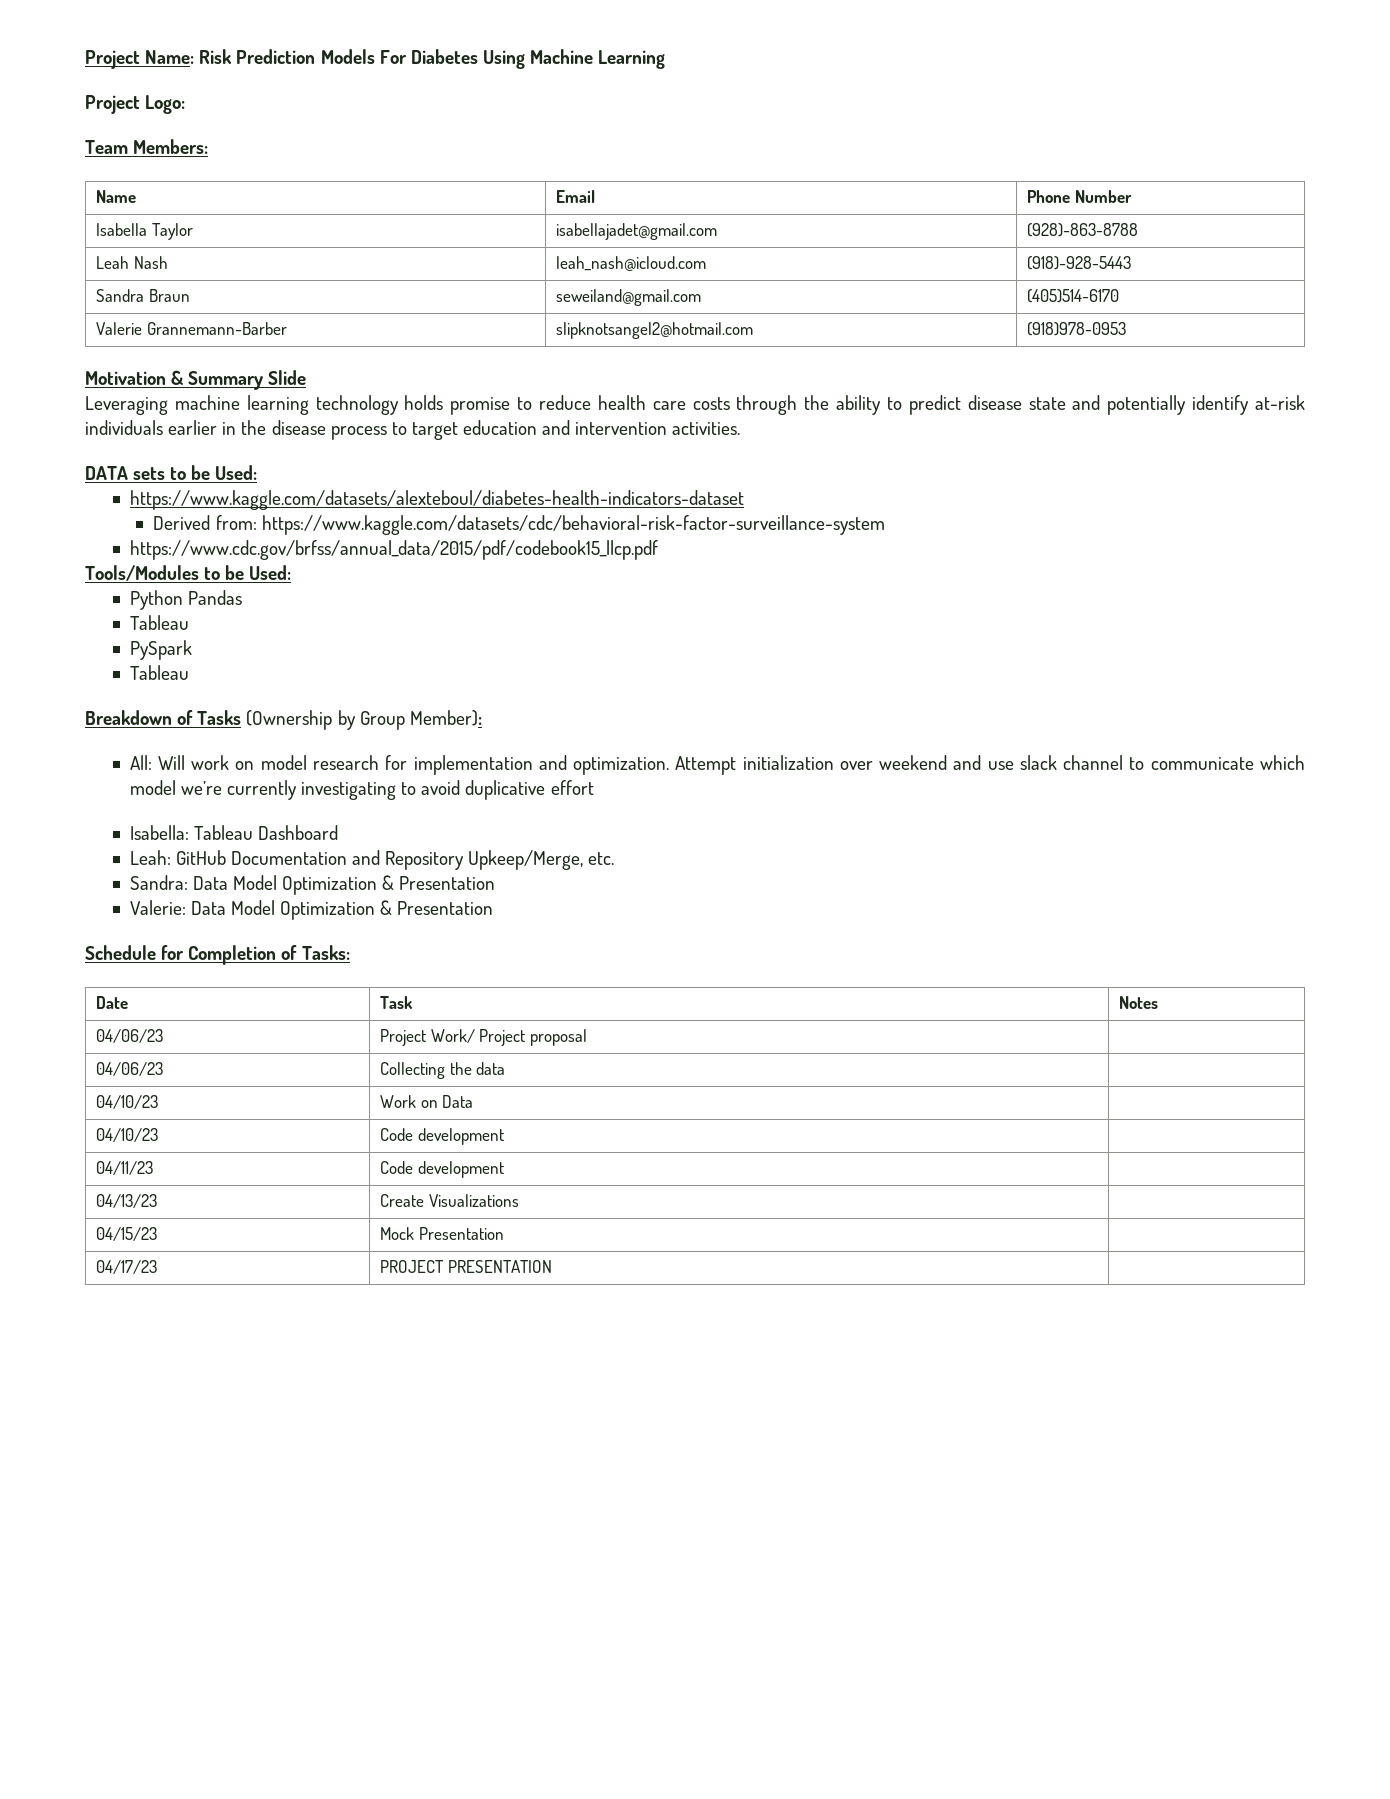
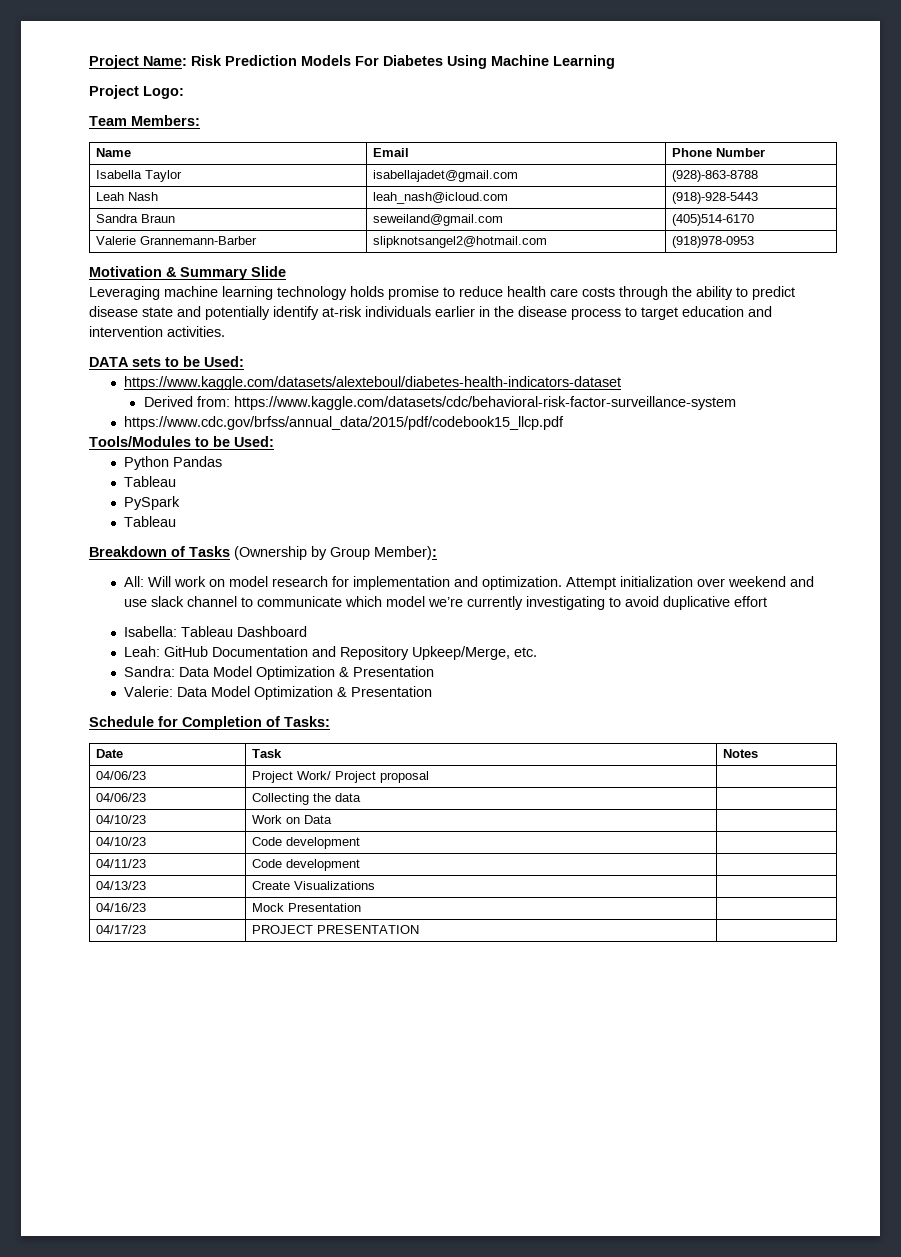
- 04/15/23 | Mock Presentation |
+ 04/16/23 | Mock Presentation |

